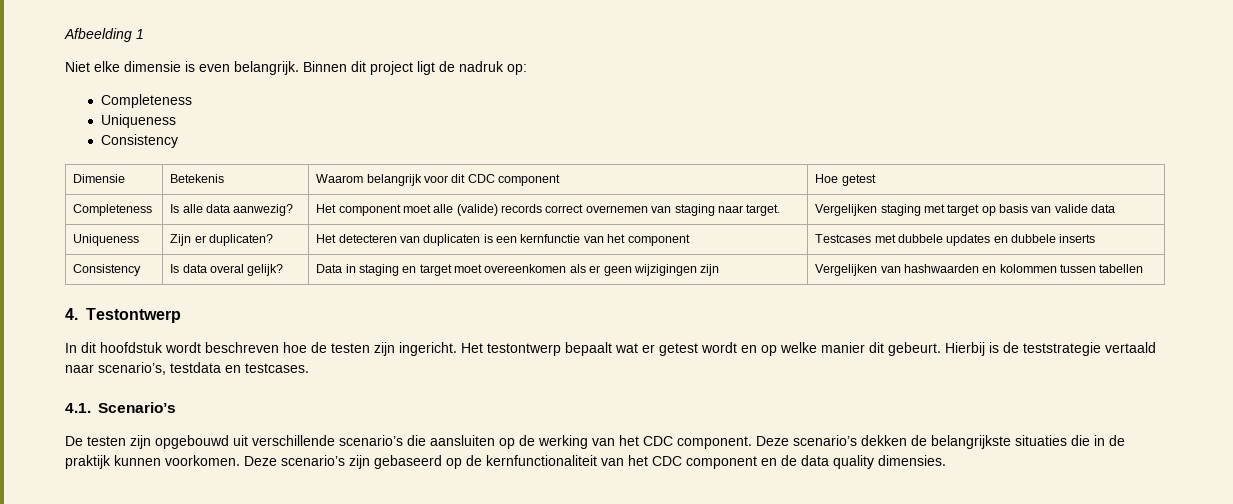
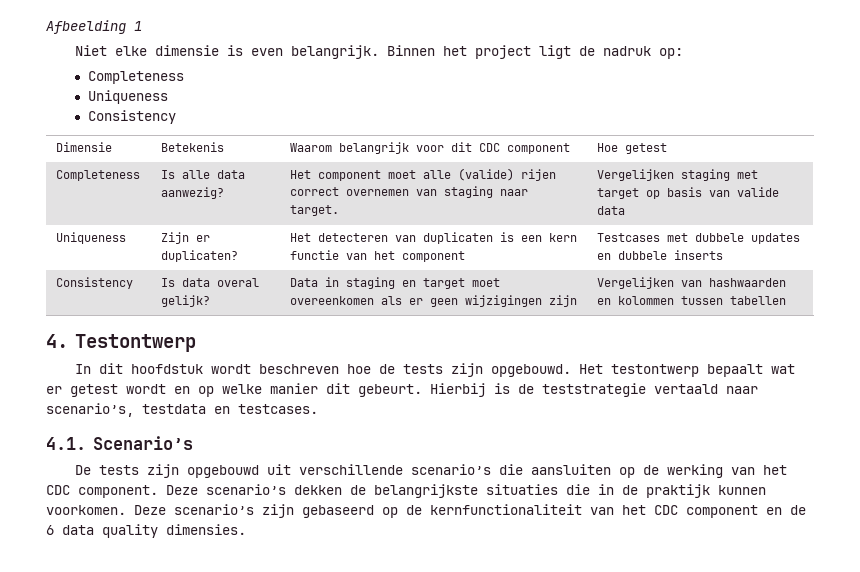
- Binnen dit project ligt de nadruk op:
+ Binnen het project ligt de nadruk op:
- Completeness | Is alle data aanwezig? | Het component moet alle (valide) records correct overnemen van staging naar target. | Vergelijken staging met target op basis van valide data
+ Completeness | Is alle data aanwezig? | Het component moet alle (valide) rijen correct overnemen van staging naar target. | Vergelijken staging met target op basis van valide data
- Uniqueness | Zijn er duplicaten? | Het detecteren van duplicaten is een kernfunctie van het component | Testcases met dubbele updates en dubbele inserts
+ Uniqueness | Zijn er duplicaten? | Het detecteren van duplicaten is een kern functie van het component | Testcases met dubbele updates en dubbele inserts
- In dit hoofdstuk wordt beschreven hoe de testen zijn ingericht.
+ In dit hoofdstuk wordt beschreven hoe de tests zijn opgebouwd.
- De testen zijn opgebouwd uit verschillende scenario’s die aansluiten op de werking van het CDC component.
+ De tests zijn opgebouwd uit verschillende scenario’s die aansluiten op de werking van het CDC component.
- Deze scenario’s zijn gebaseerd op de kernfunctionaliteit van het CDC component en de data quality dimensies.
+ Deze scenario’s zijn gebaseerd op de kernfunctionaliteit van het CDC component en de 6 data quality dimensies.

